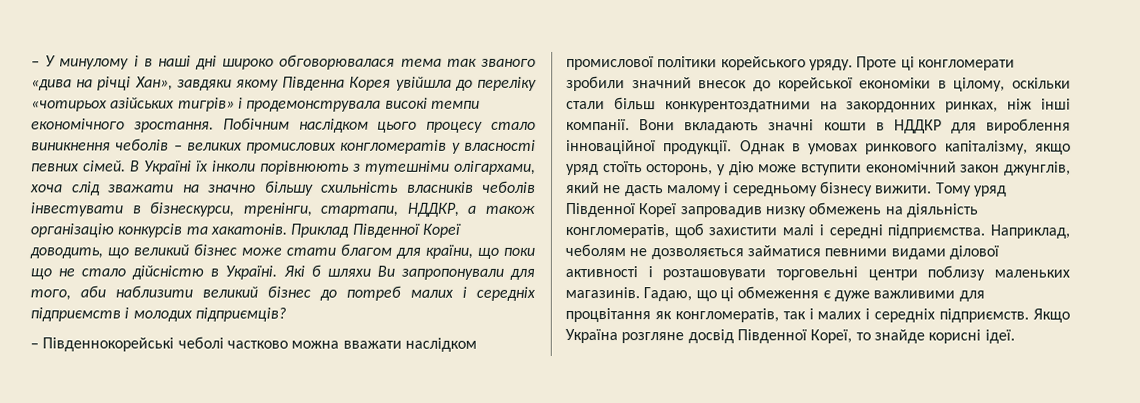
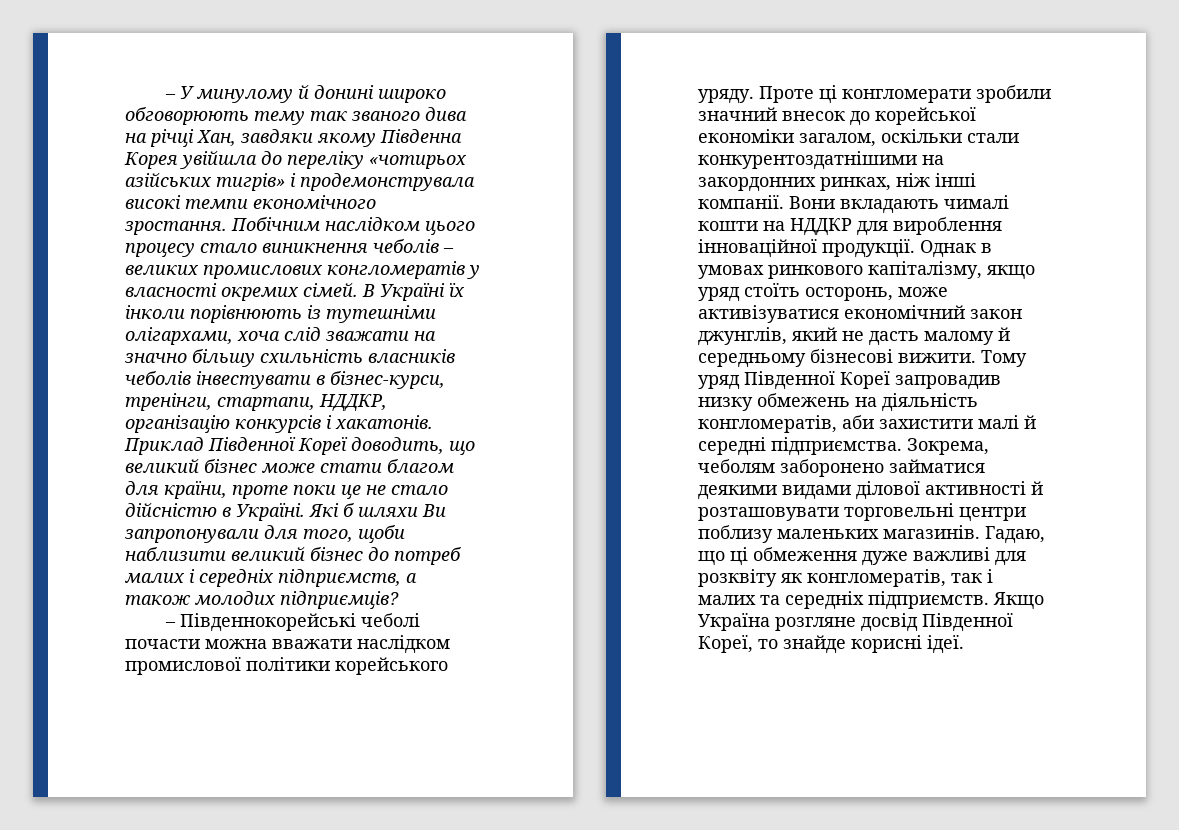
- – У минулому і в наші дні широко обговорювалася тема так званого «дива на річці Хан», завдяки якому Південна Корея увійшла до переліку «чотирьох азійських тигрів» і продемонструвала високі темпи економічного зростання.
+ – У минулому й донині широко обговорюють тему так званого дива на річці Хан, завдяки якому Південна Корея увійшла до переліку «чотирьох азійських тигрів» і продемонструвала високі темпи економічного зростання.
- Побічним наслідком цього процесу стало виникнення чеболів – великих промислових конгломератів у власності певних сімей.
+ Побічним наслідком цього процесу стало виникнення чеболів – великих промислових конгломератів у власності окремих сімей.
- В Україні їх інколи порівнюють з тутешніми олігархами, хоча слід зважати на значно більшу схильність власників чеболів інвестувати в бізнескурси, тренінги, стартапи, НДДКР, а також організацію конкурсів та хакатонів.
+ В Україні їх інколи порівнюють із тутешніми олігархами, хоча слід зважати на значно більшу схильність власників чеболів інвестувати в бізнес-курси, тренінги, стартапи, НДДКР, організацію конкурсів і хакатонів.
- Приклад Південної Кореї доводить, що великий бізнес може стати благом для країни, що поки що не стало дійсністю в Україні.
+ Приклад Південної Кореї доводить, що великий бізнес може стати благом для країни, проте поки це не стало дійсністю в Україні.
- Які б шляхи Ви запропонували для того, аби наблизити великий бізнес до потреб малих і середніх підприємств і молодих підприємців?
+ Які б шляхи Ви запропонували для того, щоби наблизити великий бізнес до потреб малих і середніх підприємств, а також молодих підприємців?
- – Південнокорейські чеболі частково можна вважати наслідком промислової політики корейського уряду.
+ – Південнокорейські чеболі почасти можна вважати наслідком промислової політики корейського уряду.
- Проте ці конгломерати зробили значний внесок до корейської економіки в цілому, оскільки стали більш конкурентоздатними на закордонних ринках, ніж інші компанії.
+ Проте ці конгломерати зробили значний внесок до корейської економіки загалом, оскільки стали конкурентоздатнішими на закордонних ринках, ніж інші компанії.
- Вони вкладають значні кошти в НДДКР для вироблення інноваційної продукції.
+ Вони вкладають чималі кошти на НДДКР для вироблення інноваційної продукції.
- Однак в умовах ринкового капіталізму, якщо уряд стоїть осторонь, у дію може вступити економічний закон джунглів, який не дасть малому і середньому бізнесу вижити.
+ Однак в умовах ринкового капіталізму, якщо уряд стоїть осторонь, може активізуватися економічний закон джунглів, який не дасть малому й середньому бізнесові вижити.
- Тому уряд Південної Кореї запровадив низку обмежень на діяльність конгломератів, щоб захистити малі і середні підприємства.
+ Тому уряд Південної Кореї запровадив низку обмежень на діяльність конгломератів, аби захистити малі й середні підприємства.
- Наприклад, чеболям не дозволяється займатися певними видами ділової активності і розташовувати торговельні центри поблизу маленьких магазинів.
+ Зокрема, чеболям заборонено займатися деякими видами ділової активності й розташовувати торговельні центри поблизу маленьких магазинів.
- Гадаю, що ці обмеження є дуже важливими для процвітання як конгломератів, так і малих і середніх підприємств.
+ Гадаю, що ці обмеження дуже важливі для розквіту як конгломератів, так і малих та середніх підприємств.

